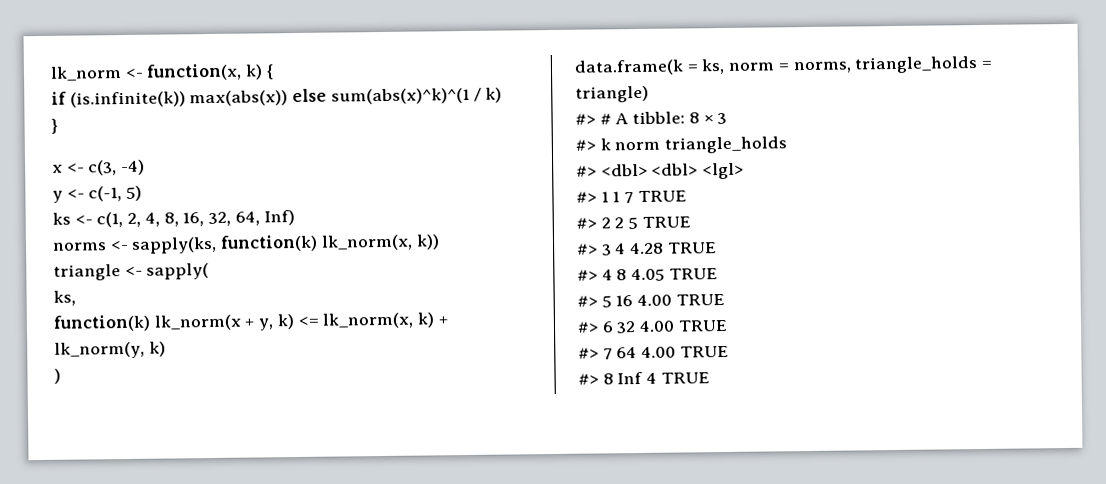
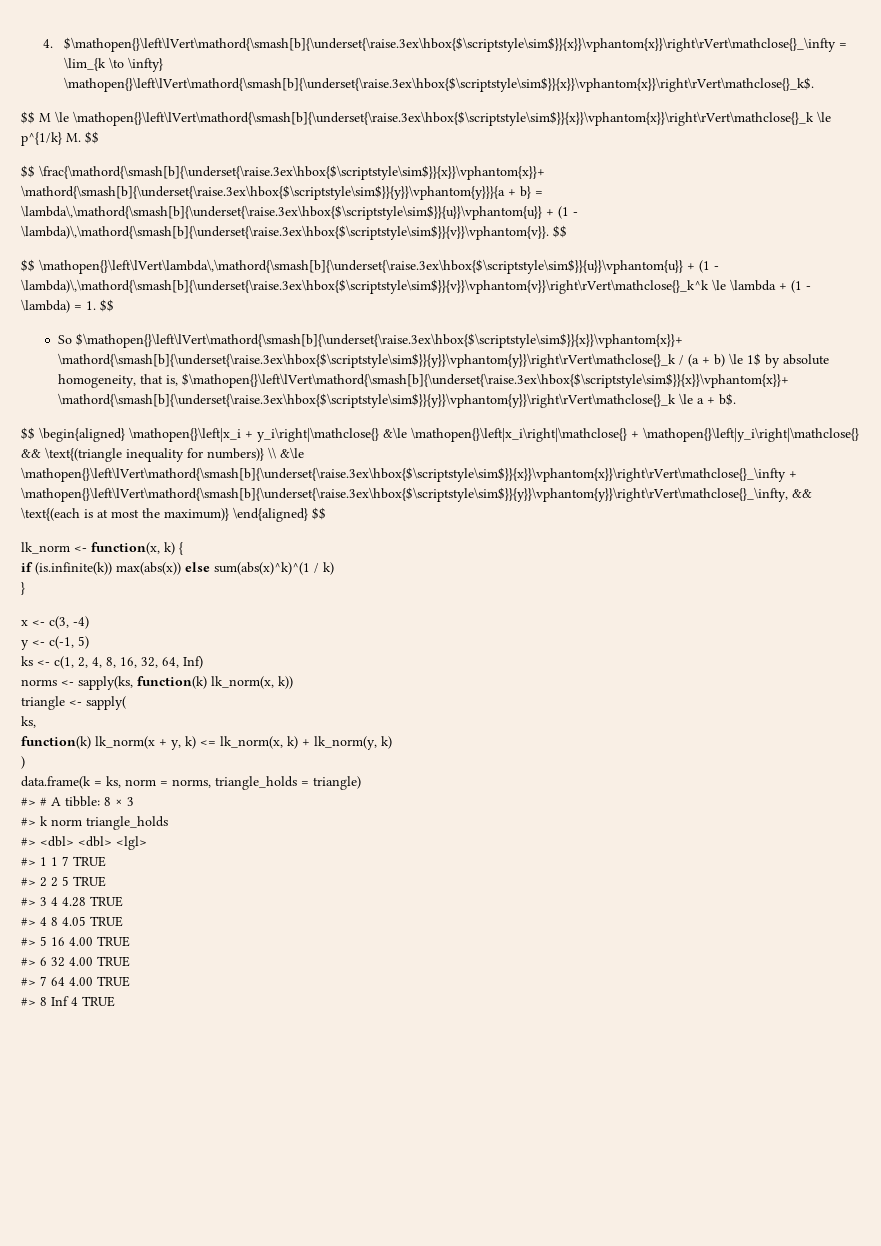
+ 4. $\mathopen{}\left\lVert\mathord{\smash[b]{\underset{\raise.3ex\hbox{$\scriptstyle\sim$}}{x}}\vphantom{x}}\right\rVert\mathclose{}_\infty = \lim_{k \to \infty} \mathopen{}\left\lVert\mathord{\smash[b]{\underset{\raise.3ex\hbox{$\scriptstyle\sim$}}{x}}\vphantom{x}}\right\rVert\mathclose{}_k$.
+ $$ M \le \mathopen{}\left\lVert\mathord{\smash[b]{\underset{\raise.3ex\hbox{$\scriptstyle\sim$}}{x}}\vphantom{x}}\right\rVert\mathclose{}_k \le p^{1/k} M. $$
+ $$ \frac{\mathord{\smash[b]{\underset{\raise.3ex\hbox{$\scriptstyle\sim$}}{x}}\vphantom{x}}+ \mathord{\smash[b]{\underset{\raise.3ex\hbox{$\scriptstyle\sim$}}{y}}\vphantom{y}}}{a + b} = \lambda\,\mathord{\smash[b]{\underset{\raise.3ex\hbox{$\scriptstyle\sim$}}{u}}\vphantom{u}} + (1 - \lambda)\,\mathord{\smash[b]{\underset{\raise.3ex\hbox{$\scriptstyle\sim$}}{v}}\vphantom{v}}. $$
+ $$ \mathopen{}\left\lVert\lambda\,\mathord{\smash[b]{\underset{\raise.3ex\hbox{$\scriptstyle\sim$}}{u}}\vphantom{u}} + (1 - \lambda)\,\mathord{\smash[b]{\underset{\raise.3ex\hbox{$\scriptstyle\sim$}}{v}}\vphantom{v}}\right\rVert\mathclose{}_k^k \le \lambda + (1 - \lambda) = 1. $$
+ So $\mathopen{}\left\lVert\mathord{\smash[b]{\underset{\raise.3ex\hbox{$\scriptstyle\sim$}}{x}}\vphantom{x}}+ \mathord{\smash[b]{\underset{\raise.3ex\hbox{$\scriptstyle\sim$}}{y}}\vphantom{y}}\right\rVert\mathclose{}_k / (a + b) \le 1$ by absolute homogeneity, that is, $\mathopen{}\left\lVert\mathord{\smash[b]{\underset{\raise.3ex\hbox{$\scriptstyle\sim$}}{x}}\vphantom{x}}+ \mathord{\smash[b]{\underset{\raise.3ex\hbox{$\scriptstyle\sim$}}{y}}\vphantom{y}}\right\rVert\mathclose{}_k \le a + b$.
+ $$ \begin{aligned} \mathopen{}\left|x_i + y_i\right|\mathclose{} &\le \mathopen{}\left|x_i\right|\mathclose{} + \mathopen{}\left|y_i\right|\mathclose{} && \text{(triangle inequality for numbers)} \\ &\le \mathopen{}\left\lVert\mathord{\smash[b]{\underset{\raise.3ex\hbox{$\scriptstyle\sim$}}{x}}\vphantom{x}}\right\rVert\mathclose{}_\infty + \mathopen{}\left\lVert\mathord{\smash[b]{\underset{\raise.3ex\hbox{$\scriptstyle\sim$}}{y}}\vphantom{y}}\right\rVert\mathclose{}_\infty, && \text{(each is at most the maximum)} \end{aligned} $$

